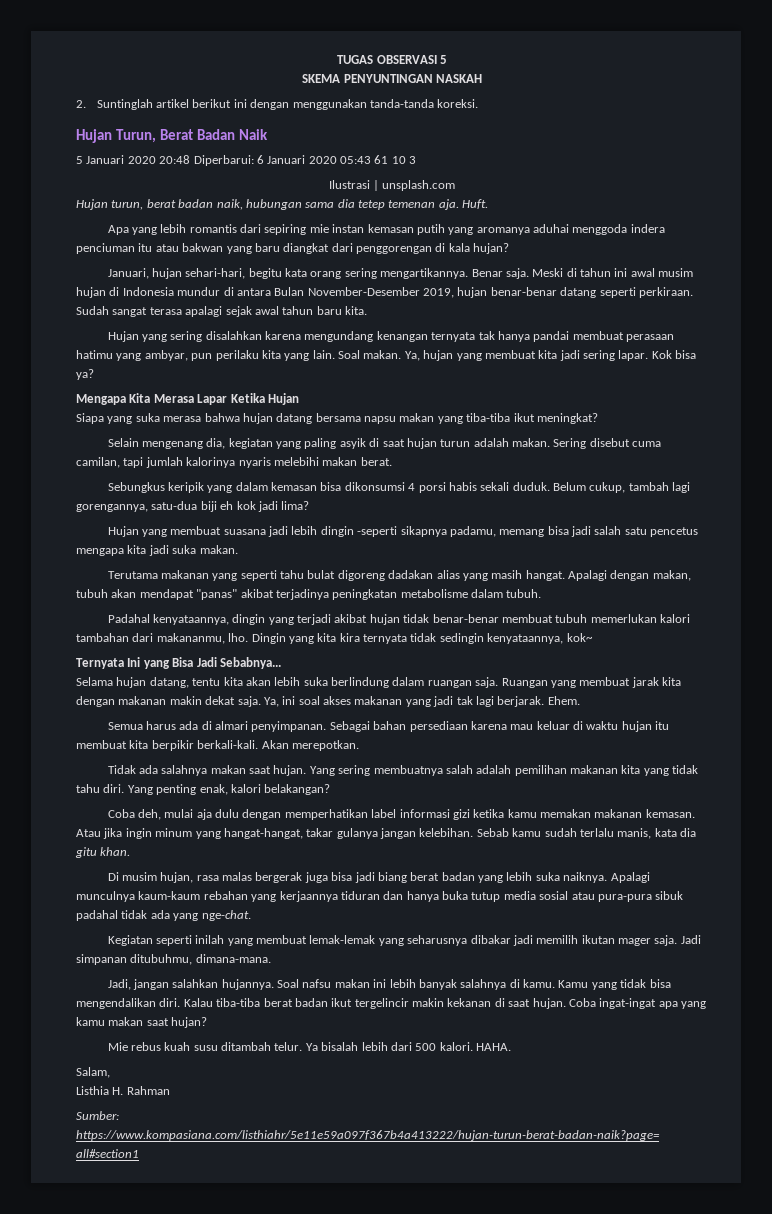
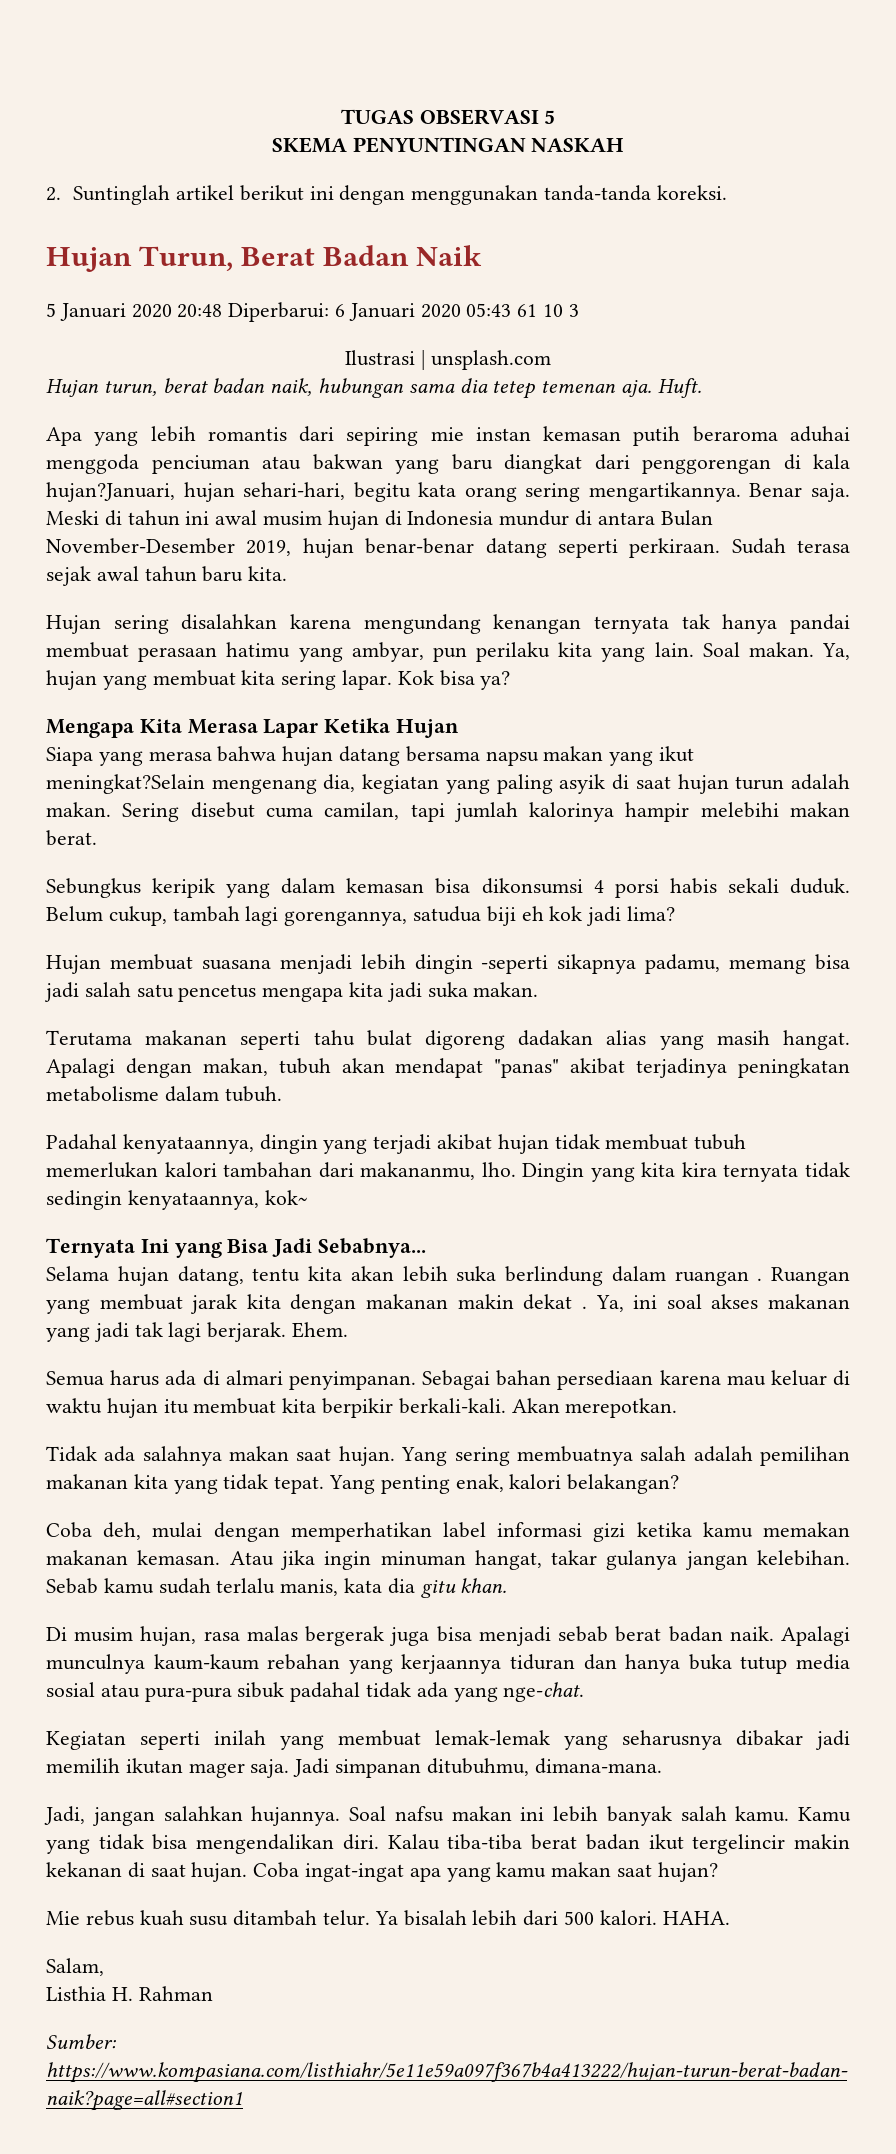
- Apa yang lebih romantis dari sepiring mie instan kemasan putih yang aromanya aduhai menggoda indera penciuman itu atau bakwan yang baru diangkat dari penggorengan di kala hujan?
- Januari, hujan sehari-hari, begitu kata orang sering mengartikannya.
+ Apa yang lebih romantis dari sepiring mie instan kemasan putih beraroma aduhai menggoda penciuman atau bakwan yang baru diangkat dari penggorengan di kala hujan?Januari, hujan sehari-hari, begitu kata orang sering mengartikannya.
- Sudah sangat terasa apalagi sejak awal tahun baru kita.
+ Sudah terasa sejak awal tahun baru kita.
- Hujan yang sering disalahkan karena mengundang kenangan ternyata tak hanya pandai membuat perasaan hatimu yang ambyar, pun perilaku kita yang lain.
+ Hujan sering disalahkan karena mengundang kenangan ternyata tak hanya pandai membuat perasaan hatimu yang ambyar, pun perilaku kita yang lain.
- Ya, hujan yang membuat kita jadi sering lapar.
+ Ya, hujan yang membuat kita sering lapar.
- Siapa yang suka merasa bahwa hujan datang bersama napsu makan yang tiba-tiba ikut meningkat?
- Selain mengenang dia, kegiatan yang paling asyik di saat hujan turun adalah makan.
+ Siapa yang merasa bahwa hujan datang bersama napsu makan yang ikut meningkat?Selain mengenang dia, kegiatan yang paling asyik di saat hujan turun adalah makan.
- Sering disebut cuma camilan, tapi jumlah kalorinya nyaris melebihi makan berat.
+ Sering disebut cuma camilan, tapi jumlah kalorinya hampir melebihi makan berat.
- Belum cukup, tambah lagi gorengannya, satu-dua biji eh kok jadi lima?
+ Belum cukup, tambah lagi gorengannya, satudua biji eh kok jadi lima?
- Hujan yang membuat suasana jadi lebih dingin -seperti sikapnya padamu, memang bisa jadi salah satu pencetus mengapa kita jadi suka makan.
+ Hujan membuat suasana menjadi lebih dingin -seperti sikapnya padamu, memang bisa jadi salah satu pencetus mengapa kita jadi suka makan.
- Terutama makanan yang seperti tahu bulat digoreng dadakan alias yang masih hangat.
+ Terutama makanan seperti tahu bulat digoreng dadakan alias yang masih hangat.
- Padahal kenyataannya, dingin yang terjadi akibat hujan tidak benar-benar membuat tubuh memerlukan kalori tambahan dari makananmu, lho.
+ Padahal kenyataannya, dingin yang terjadi akibat hujan tidak membuat tubuh memerlukan kalori tambahan dari makananmu, lho.
- Selama hujan datang, tentu kita akan lebih suka berlindung dalam ruangan saja.
+ Selama hujan datang, tentu kita akan lebih suka berlindung dalam ruangan .
- Ruangan yang membuat jarak kita dengan makanan makin dekat saja.
+ Ruangan yang membuat jarak kita dengan makanan makin dekat .
- Yang sering membuatnya salah adalah pemilihan makanan kita yang tidak tahu diri.
+ Yang sering membuatnya salah adalah pemilihan makanan kita yang tidak tepat.
- Coba deh, mulai aja dulu dengan memperhatikan label informasi gizi ketika kamu memakan makanan kemasan.
+ Coba deh, mulai dengan memperhatikan label informasi gizi ketika kamu memakan makanan kemasan.
- Atau jika ingin minum yang hangat-hangat, takar gulanya jangan kelebihan.
+ Atau jika ingin minuman hangat, takar gulanya jangan kelebihan.
- Di musim hujan, rasa malas bergerak juga bisa jadi biang berat badan yang lebih suka naiknya.
+ Di musim hujan, rasa malas bergerak juga bisa menjadi sebab berat badan naik.
- Soal nafsu makan ini lebih banyak salahnya di kamu.
+ Soal nafsu makan ini lebih banyak salah kamu.

